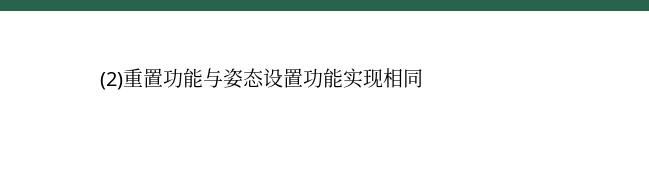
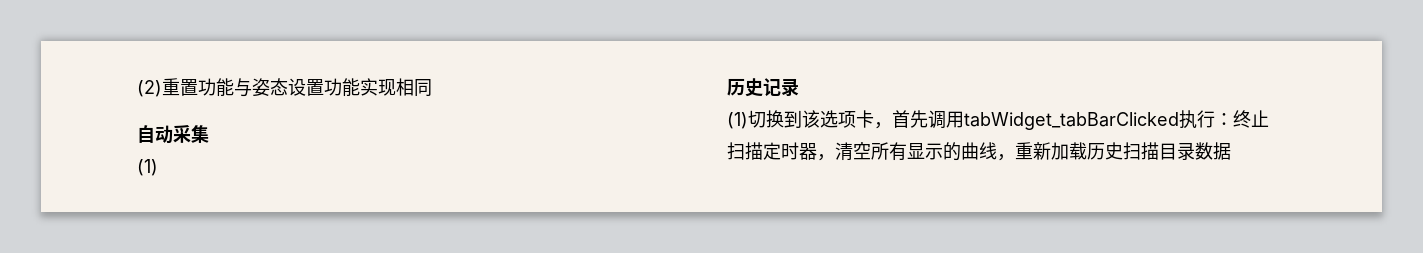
+ 自动采集
+ (1)
+ 历史记录
+ (1)切换到该选项卡，首先调用tabWidget_tabBarClicked执行：终止扫描定时器，清空所有显示的曲线，重新加载历史扫描目录数据

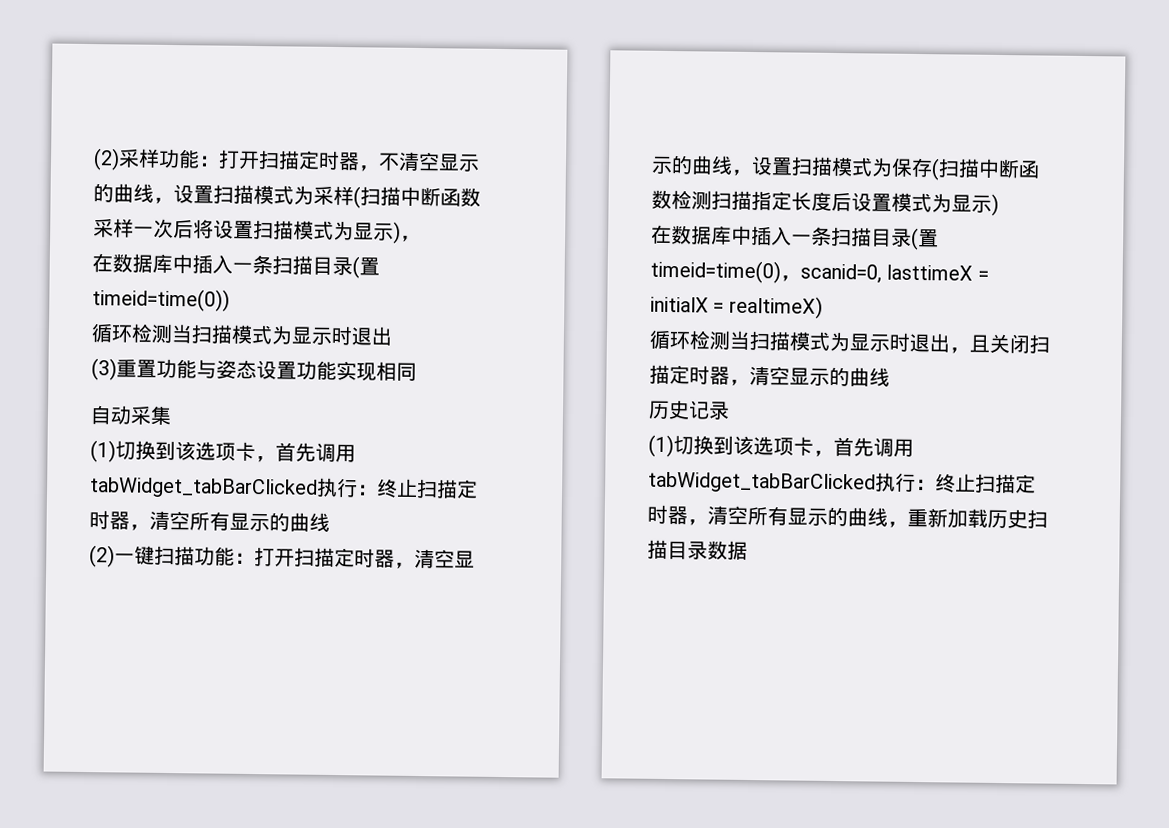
- (2)重置功能与姿态设置功能实现相同
+ (2)采样功能：打开扫描定时器，不清空显示的曲线，设置扫描模式为采样(扫描中断函数采样一次后将设置扫描模式为显示)，
+ 在数据库中插入一条扫描目录(置timeid=time(0))
+ 循环检测当扫描模式为显示时退出
+ (3)重置功能与姿态设置功能实现相同
  自动采集
- (1)
+ (1)切换到该选项卡，首先调用tabWidget_tabBarClicked执行：终止扫描定时器，清空所有显示的曲线
+ (2)一键扫描功能：打开扫描定时器，清空显示的曲线，设置扫描模式为保存(扫描中断函数检测扫描指定长度后设置模式为显示)
+ 在数据库中插入一条扫描目录(置timeid=time(0)，scanid=0, lasttimeX = initialX = realtimeX)
+ 循环检测当扫描模式为显示时退出，且关闭扫描定时器，清空显示的曲线

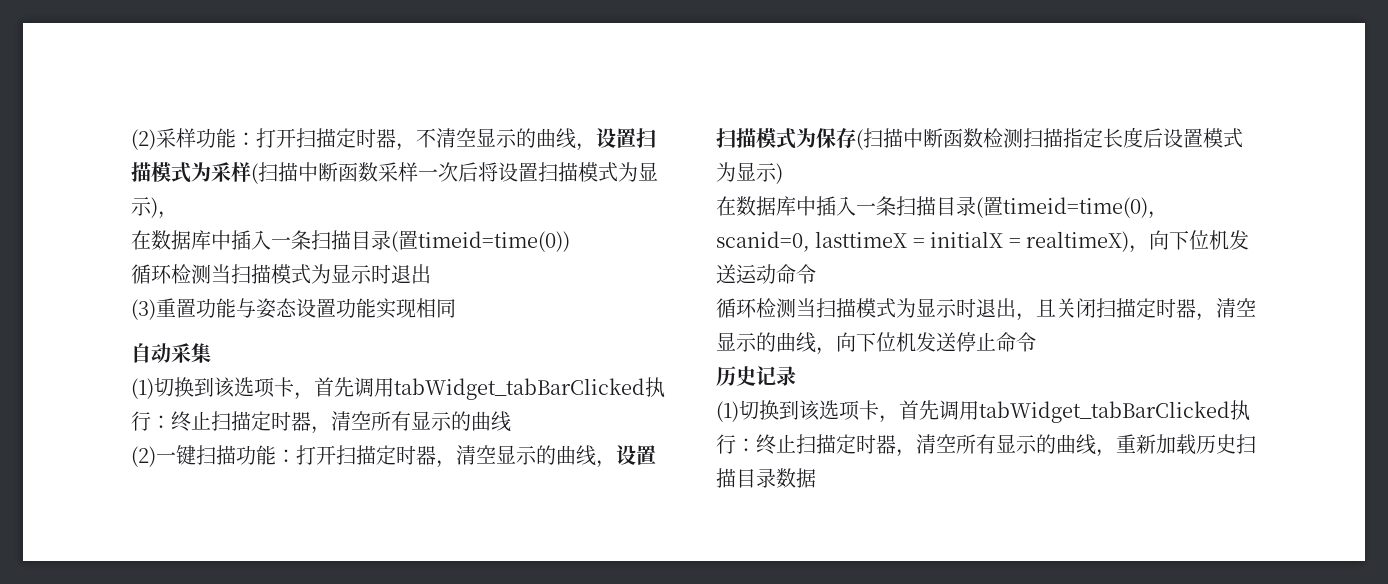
- 在数据库中插入一条扫描目录(置timeid=time(0)，scanid=0, lasttimeX = initialX = realtimeX)
+ 在数据库中插入一条扫描目录(置timeid=time(0)，scanid=0, lasttimeX = initialX = realtimeX)，向下位机发送运动命令
- 循环检测当扫描模式为显示时退出，且关闭扫描定时器，清空显示的曲线
+ 循环检测当扫描模式为显示时退出，且关闭扫描定时器，清空显示的曲线，向下位机发送停止命令

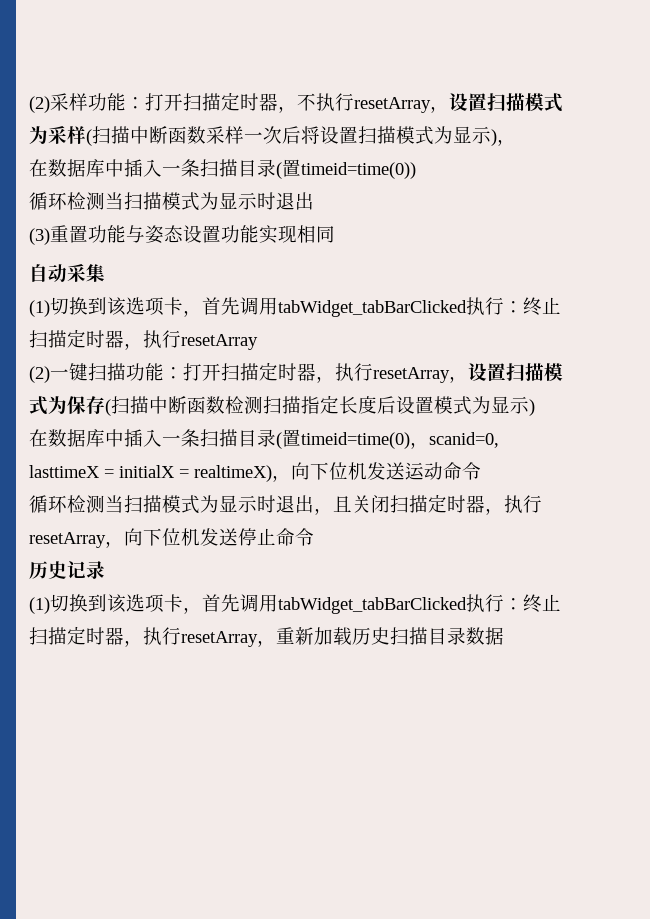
- (2)采样功能：打开扫描定时器，不清空显示的曲线，设置扫描模式为采样(扫描中断函数采样一次后将设置扫描模式为显示)，
+ (2)采样功能：打开扫描定时器，不执行resetArray，设置扫描模式为采样(扫描中断函数采样一次后将设置扫描模式为显示)，
  自动采集
- (1)切换到该选项卡，首先调用tabWidget_tabBarClicked执行：终止扫描定时器，清空所有显示的曲线
+ (1)切换到该选项卡，首先调用tabWidget_tabBarClicked执行：终止扫描定时器，执行resetArray
- (2)一键扫描功能：打开扫描定时器，清空显示的曲线，设置扫描模式为保存(扫描中断函数检测扫描指定长度后设置模式为显示)
+ (2)一键扫描功能：打开扫描定时器，执行resetArray，设置扫描模式为保存(扫描中断函数检测扫描指定长度后设置模式为显示)
- 循环检测当扫描模式为显示时退出，且关闭扫描定时器，清空显示的曲线，向下位机发送停止命令
+ 循环检测当扫描模式为显示时退出，且关闭扫描定时器，执行resetArray，向下位机发送停止命令
- (1)切换到该选项卡，首先调用tabWidget_tabBarClicked执行：终止扫描定时器，清空所有显示的曲线，重新加载历史扫描目录数据
+ (1)切换到该选项卡，首先调用tabWidget_tabBarClicked执行：终止扫描定时器，执行resetArray，重新加载历史扫描目录数据

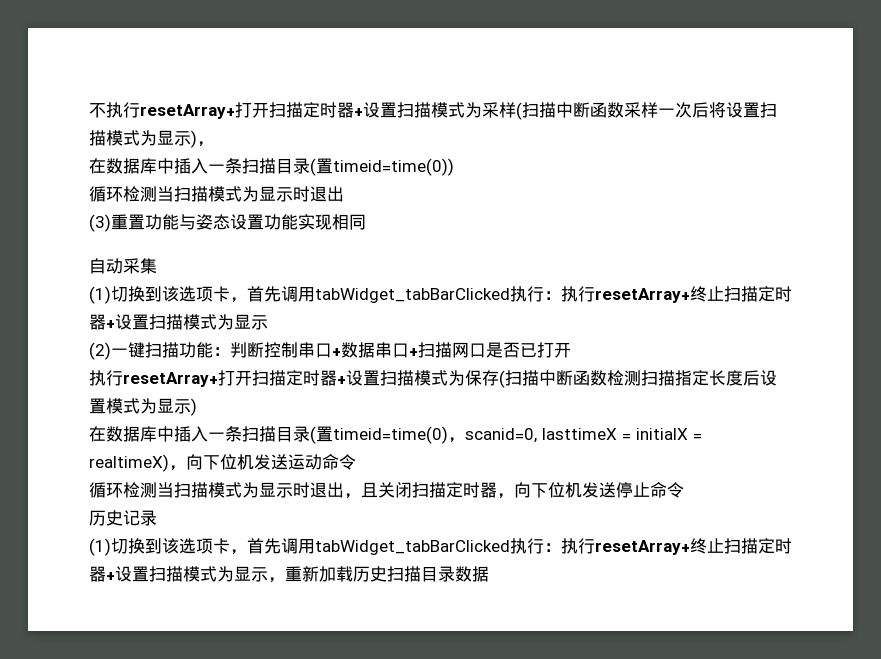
- (2)采样功能：打开扫描定时器，不执行resetArray，设置扫描模式为采样(扫描中断函数采样一次后将设置扫描模式为显示)，
+ 不执行resetArray+打开扫描定时器+设置扫描模式为采样(扫描中断函数采样一次后将设置扫描模式为显示)，
  自动采集
- (1)切换到该选项卡，首先调用tabWidget_tabBarClicked执行：终止扫描定时器，执行resetArray
+ (1)切换到该选项卡，首先调用tabWidget_tabBarClicked执行：执行resetArray+终止扫描定时器+设置扫描模式为显示
- (2)一键扫描功能：打开扫描定时器，执行resetArray，设置扫描模式为保存(扫描中断函数检测扫描指定长度后设置模式为显示)
+ (2)一键扫描功能：判断控制串口+数据串口+扫描网口是否已打开
+ 执行resetArray+打开扫描定时器+设置扫描模式为保存(扫描中断函数检测扫描指定长度后设置模式为显示)
- 循环检测当扫描模式为显示时退出，且关闭扫描定时器，执行resetArray，向下位机发送停止命令
+ 循环检测当扫描模式为显示时退出，且关闭扫描定时器，向下位机发送停止命令
- (1)切换到该选项卡，首先调用tabWidget_tabBarClicked执行：终止扫描定时器，执行resetArray，重新加载历史扫描目录数据
+ (1)切换到该选项卡，首先调用tabWidget_tabBarClicked执行：执行resetArray+终止扫描定时器+设置扫描模式为显示，重新加载历史扫描目录数据

